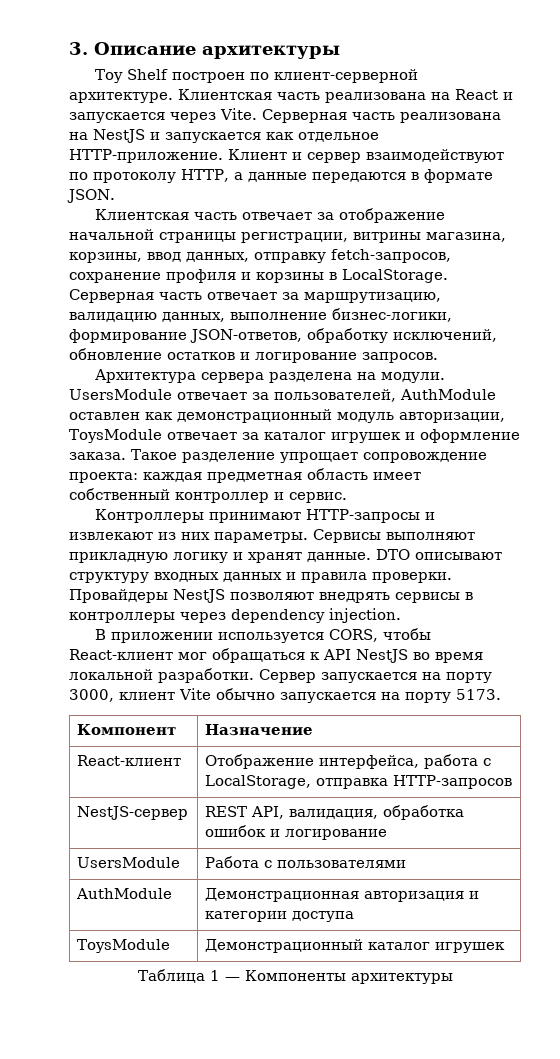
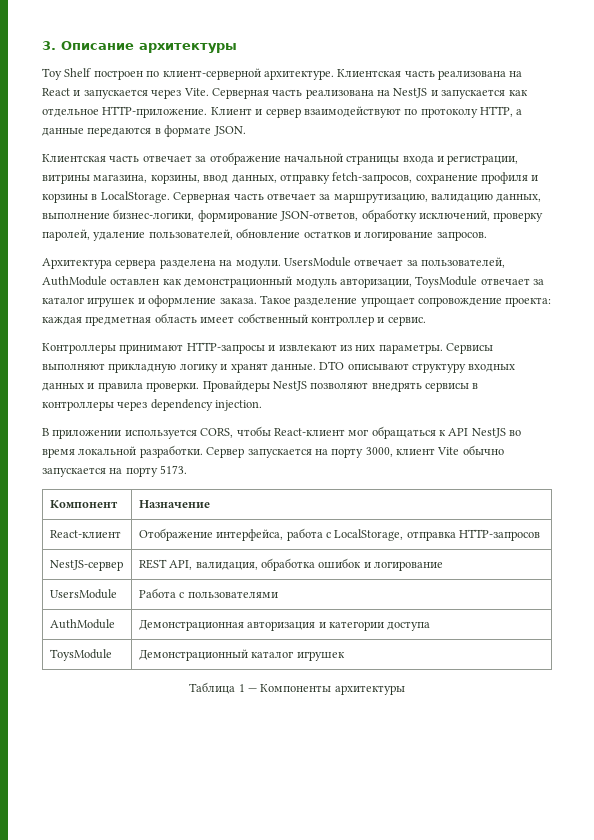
- Клиентская часть отвечает за отображение начальной страницы регистрации, витрины магазина, корзины, ввод данных, отправку fetch-запросов, сохранение профиля и корзины в LocalStorage.
+ Клиентская часть отвечает за отображение начальной страницы входа и регистрации, витрины магазина, корзины, ввод данных, отправку fetch-запросов, сохранение профиля и корзины в LocalStorage.
- Серверная часть отвечает за маршрутизацию, валидацию данных, выполнение бизнес-логики, формирование JSON-ответов, обработку исключений, обновление остатков и логирование запросов.
+ Серверная часть отвечает за маршрутизацию, валидацию данных, выполнение бизнес-логики, формирование JSON-ответов, обработку исключений, проверку паролей, удаление пользователей, обновление остатков и логирование запросов.

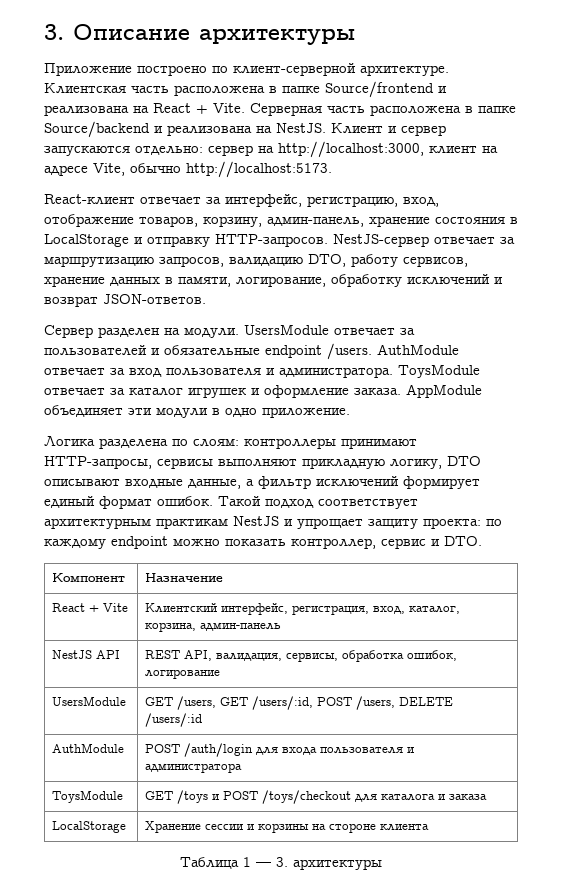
- Toy Shelf построен по клиент-серверной архитектуре.
+ Приложение построено по клиент-серверной архитектуре.
- Клиентская часть реализована на React и запускается через Vite. Серверная часть реализована на NestJS и запускается как отдельное HTTP-приложение. Клиент и сервер взаимодействуют по протоколу HTTP, а данные передаются в формате JSON.
- Клиентская часть отвечает за отображение начальной страницы входа и регистрации, витрины магазина, корзины, ввод данных, отправку fetch-запросов, сохранение профиля и корзины в LocalStorage. Серверная часть отвечает за маршрутизацию, валидацию данных, выполнение бизнес-логики, формирование JSON-ответов, обработку исключений, проверку паролей, удаление пользователей, обновление остатков и логирование запросов.
- Архитектура сервера разделена на модули.
+ Клиентская часть расположена в папке Source/frontend и реализована на React + Vite. Серверная часть расположена в папке Source/backend и реализована на NestJS. Клиент и сервер запускаются отдельно: сервер на http://localhost:3000, клиент на адресе Vite, обычно http://localhost:5173.
+ React-клиент отвечает за интерфейс, регистрацию, вход, отображение товаров, корзину, админ-панель, хранение состояния в LocalStorage и отправку HTTP-запросов. NestJS-сервер отвечает за маршрутизацию запросов, валидацию DTO, работу сервисов, хранение данных в памяти, логирование, обработку исключений и возврат JSON-ответов.
+ Сервер разделен на модули.
- UsersModule отвечает за пользователей, AuthModule оставлен как демонстрационный модуль авторизации, ToysModule отвечает за каталог игрушек и оформление заказа.
+ UsersModule отвечает за пользователей и обязательные endpoint /users. AuthModule отвечает за вход пользователя и администратора. ToysModule отвечает за каталог игрушек и оформление заказа.
- Такое разделение упрощает сопровождение проекта: каждая предметная область имеет собственный контроллер и сервис.
- Контроллеры принимают HTTP-запросы и извлекают из них параметры. Сервисы выполняют прикладную логику и хранят данные. DTO описывают структуру входных данных и правила проверки. Провайдеры NestJS позволяют внедрять сервисы в контроллеры через dependency injection.
- В приложении используется CORS, чтобы React-клиент мог обращаться к API NestJS во время локальной разработки. Сервер запускается на порту 3000, клиент Vite обычно запускается на порту 5173.
+ AppModule объединяет эти модули в одно приложение.
+ Логика разделена по слоям: контроллеры принимают HTTP-запросы, сервисы выполняют прикладную логику, DTO описывают входные данные, а фильтр исключений формирует единый формат ошибок. Такой подход соответствует архитектурным практикам NestJS и упрощает защиту проекта: по каждому endpoint можно показать контроллер, сервис и DTO.
  Компонент | Назначение
- React-клиент | Отображение интерфейса, работа с LocalStorage, отправка HTTP-запросов
- NestJS-сервер | REST API, валидация, обработка ошибок и логирование
+ React + Vite | Клиентский интерфейс, регистрация, вход, каталог, корзина, админ-панель
+ NestJS API | REST API, валидация, сервисы, обработка ошибок, логирование
- UsersModule | Работа с пользователями
- AuthModule | Демонстрационная авторизация и категории доступа
- ToysModule | Демонстрационный каталог игрушек
+ UsersModule | GET /users, GET /users/:id, POST /users, DELETE /users/:id
+ AuthModule | POST /auth/login для входа пользователя и администратора
+ ToysModule | GET /toys и POST /toys/checkout для каталога и заказа
+ LocalStorage | Хранение сессии и корзины на стороне клиента
- Таблица 1 — Компоненты архитектуры
+ Таблица 1 — 3. архитектуры

